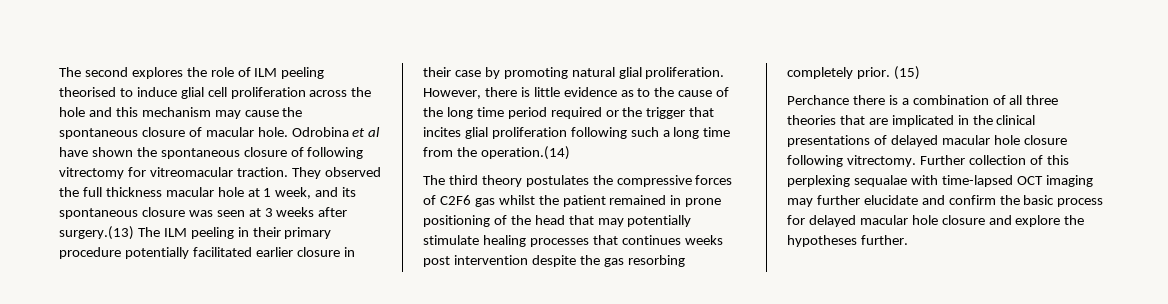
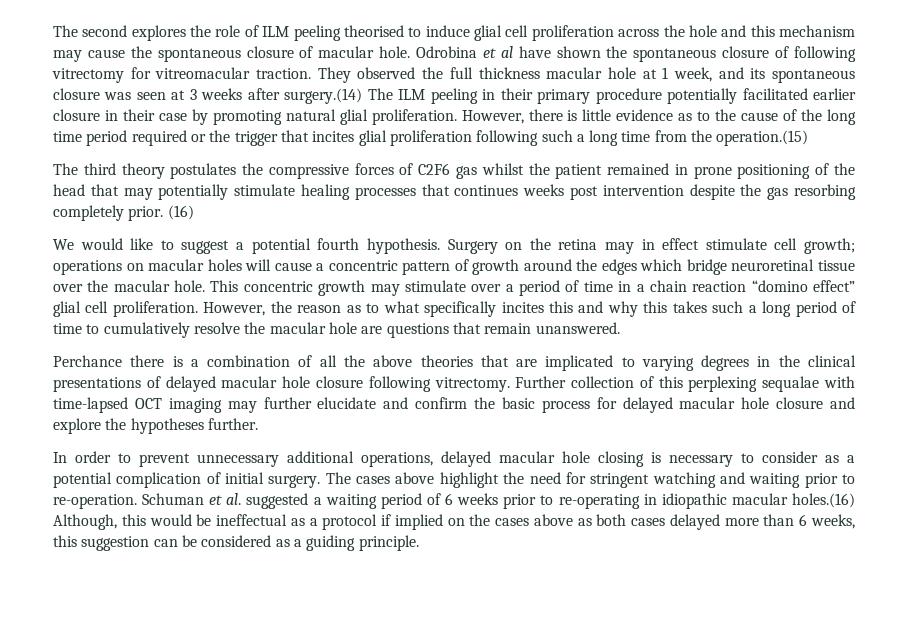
- They observed the full thickness macular hole at 1 week, and its spontaneous closure was seen at 3 weeks after surgery.(13) The ILM peeling in their primary procedure potentially facilitated earlier closure in their case by promoting natural glial proliferation.
+ They observed the full thickness macular hole at 1 week, and its spontaneous closure was seen at 3 weeks after surgery.(14) The ILM peeling in their primary procedure potentially facilitated earlier closure in their case by promoting natural glial proliferation.
- However, there is little evidence as to the cause of the long time period required or the trigger that incites glial proliferation following such a long time from the operation.(14)
+ However, there is little evidence as to the cause of the long time period required or the trigger that incites glial proliferation following such a long time from the operation.(15)
- (15)
+ (16)
+ We would like to suggest a potential fourth hypothesis. Surgery on the retina may in effect stimulate cell growth; operations on macular holes will cause a concentric pattern of growth around the edges which bridge neuroretinal tissue over the macular hole. This concentric growth may stimulate over a period of time in a chain reaction “domino effect” glial cell proliferation. However, the reason as to what specifically incites this and why this takes such a long period of time to cumulatively resolve the macular hole are questions that remain unanswered.
- Perchance there is a combination of all three theories that are implicated in the clinical presentations of delayed macular hole closure following vitrectomy.
+ Perchance there is a combination of all the above theories that are implicated to varying degrees in the clinical presentations of delayed macular hole closure following vitrectomy.
+ In order to prevent unnecessary additional operations, delayed macular hole closing is necessary to consider as a potential complication of initial surgery. The cases above highlight the need for stringent watching and waiting prior to re-operation. Schuman et al. suggested a waiting period of 6 weeks prior to re-operating in idiopathic macular holes.(16) Although, this would be ineffectual as a protocol if implied on the cases above as both cases delayed more than 6 weeks, this suggestion can be considered as a guiding principle.

